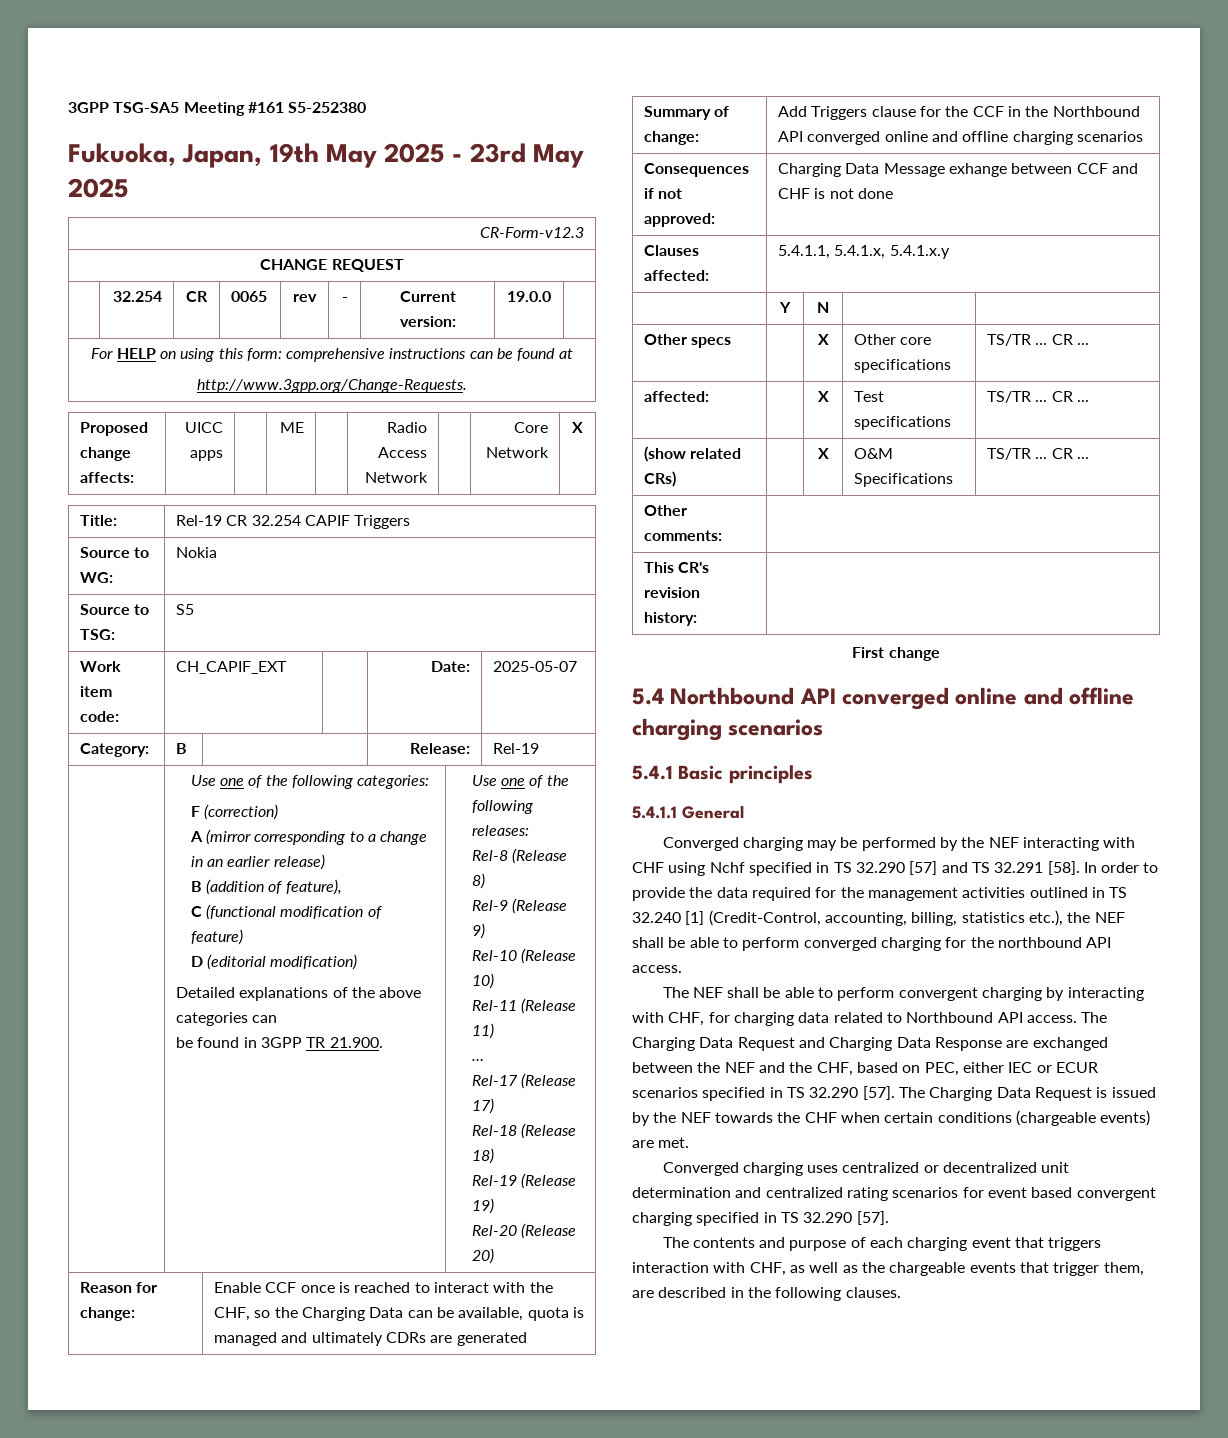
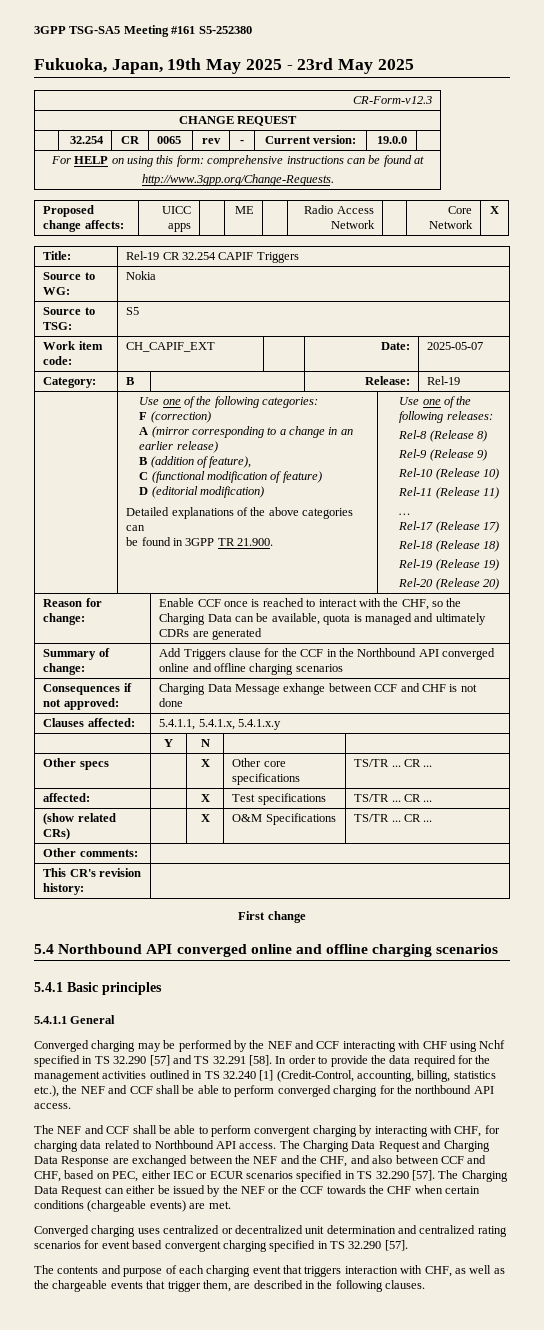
- Converged charging may be performed by the NEF interacting with CHF using Nchf specified in TS 32.290 [57] and TS 32.291 [58].
+ Converged charging may be performed by the NEF and CCF interacting with CHF using Nchf specified in TS 32.290 [57] and TS 32.291 [58].
- In order to provide the data required for the management activities outlined in TS 32.240 [1] (Credit-Control, accounting, billing, statistics etc.), the NEF shall be able to perform converged charging for the northbound API access.
+ In order to provide the data required for the management activities outlined in TS 32.240 [1] (Credit-Control, accounting, billing, statistics etc.), the NEF and CCF shall be able to perform converged charging for the northbound API access.
- The NEF shall be able to perform convergent charging by interacting with CHF, for charging data related to Northbound API access.
+ The NEF and CCF shall be able to perform convergent charging by interacting with CHF, for charging data related to Northbound API access.
- The Charging Data Request and Charging Data Response are exchanged between the NEF and the CHF, based on PEC, either IEC or ECUR scenarios specified in TS 32.290 [57].
+ The Charging Data Request and Charging Data Response are exchanged between the NEF and the CHF, and also between CCF and CHF, based on PEC, either IEC or ECUR scenarios specified in TS 32.290 [57].
- The Charging Data Request is issued by the NEF towards the CHF when certain conditions (chargeable events) are met.
+ The Charging Data Request can either be issued by the NEF or the CCF towards the CHF when certain conditions (chargeable events) are met.

